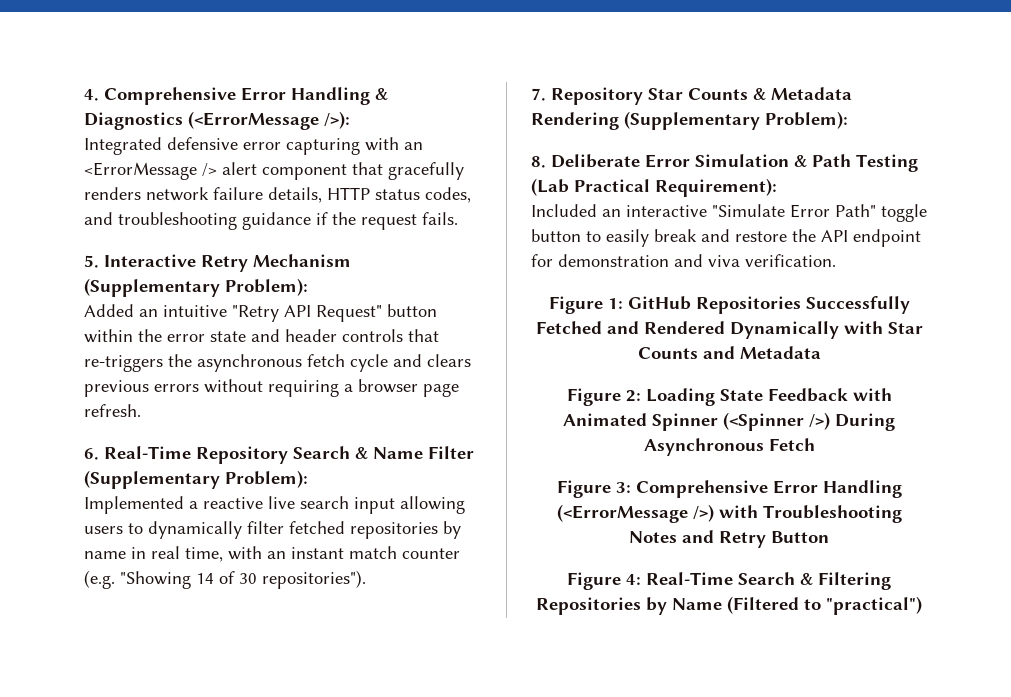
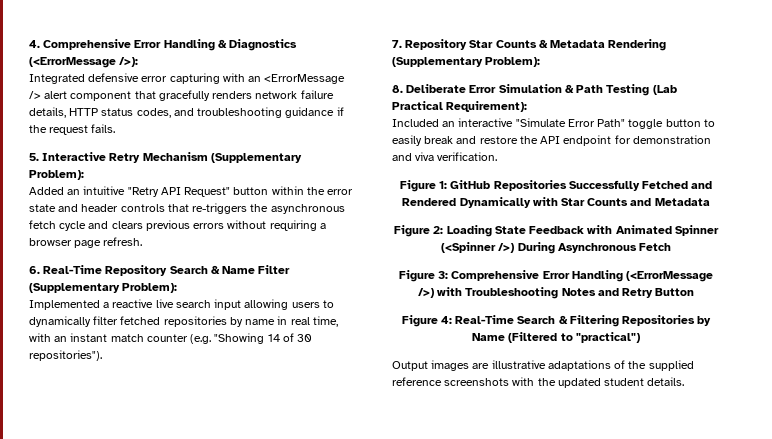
+ Output images are illustrative adaptations of the supplied reference screenshots with the updated student details.

